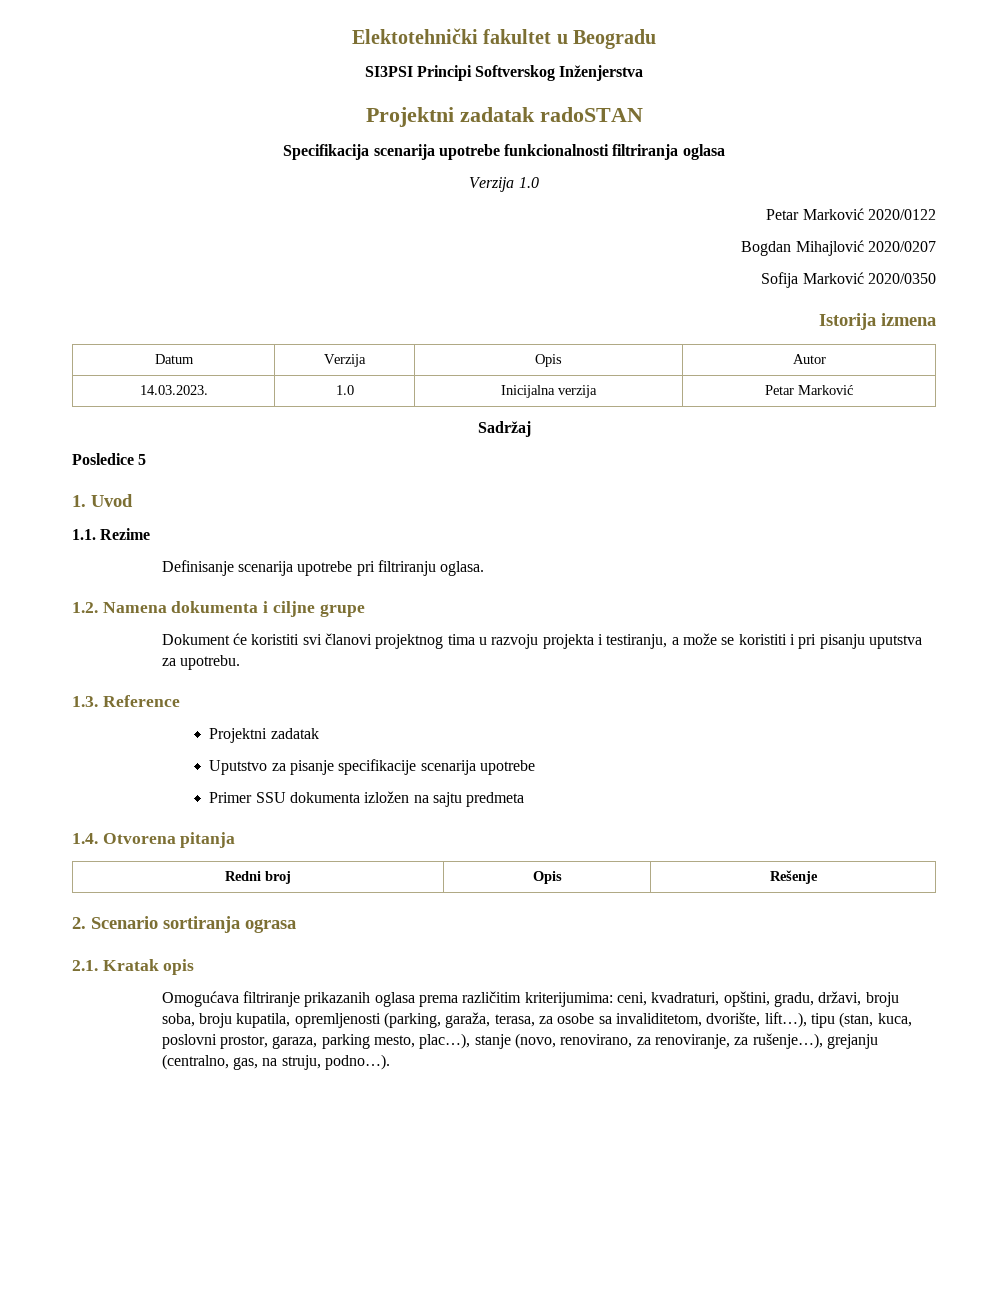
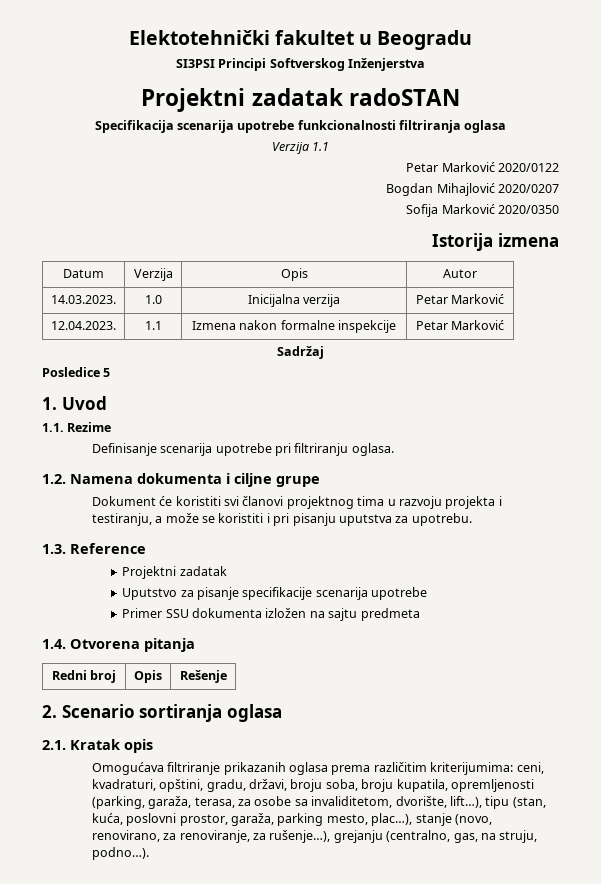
- Verzija 1.0
+ Verzija 1.1
+ 12.04.2023. | 1.1 | Izmena nakon formalne inspekcije | Petar Marković
- 2. Scenario sortiranja ograsa
+ 2. Scenario sortiranja oglasa
- Omogućava filtriranje prikazanih oglasa prema različitim kriterijumima: ceni, kvadraturi, opštini, gradu, državi, broju soba, broju kupatila, opremljenosti (parking, garaža, terasa, za osobe sa invaliditetom, dvorište, lift…), tipu (stan, kuca, poslovni prostor, garaza, parking mesto, plac…), stanje (novo, renovirano, za renoviranje, za rušenje…), grejanju (centralno, gas, na struju, podno…).
+ Omogućava filtriranje prikazanih oglasa prema različitim kriterijumima: ceni, kvadraturi, opštini, gradu, državi, broju soba, broju kupatila, opremljenosti (parking, garaža, terasa, za osobe sa invaliditetom, dvorište, lift…), tipu (stan, kuća, poslovni prostor, garaža, parking mesto, plac…), stanje (novo, renovirano, za renoviranje, za rušenje…), grejanju (centralno, gas, na struju, podno…).

